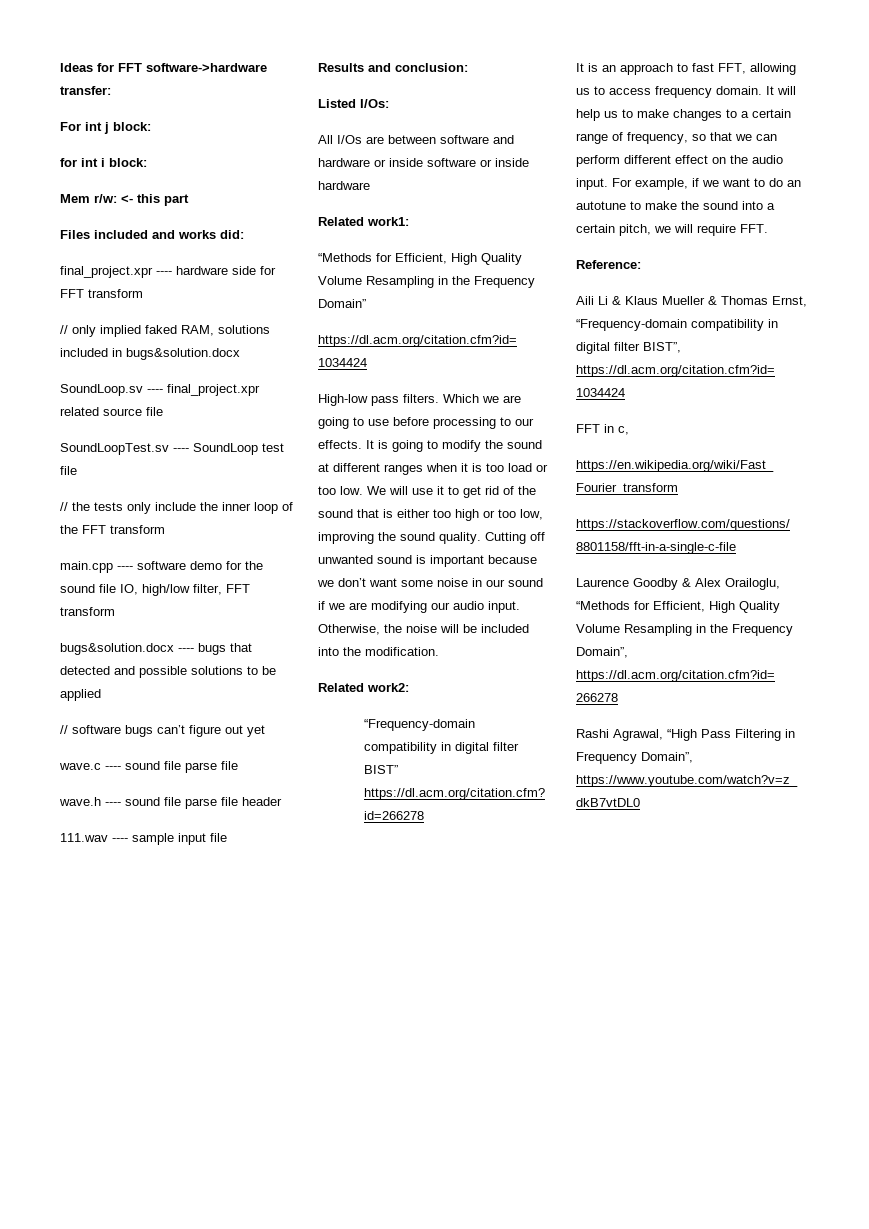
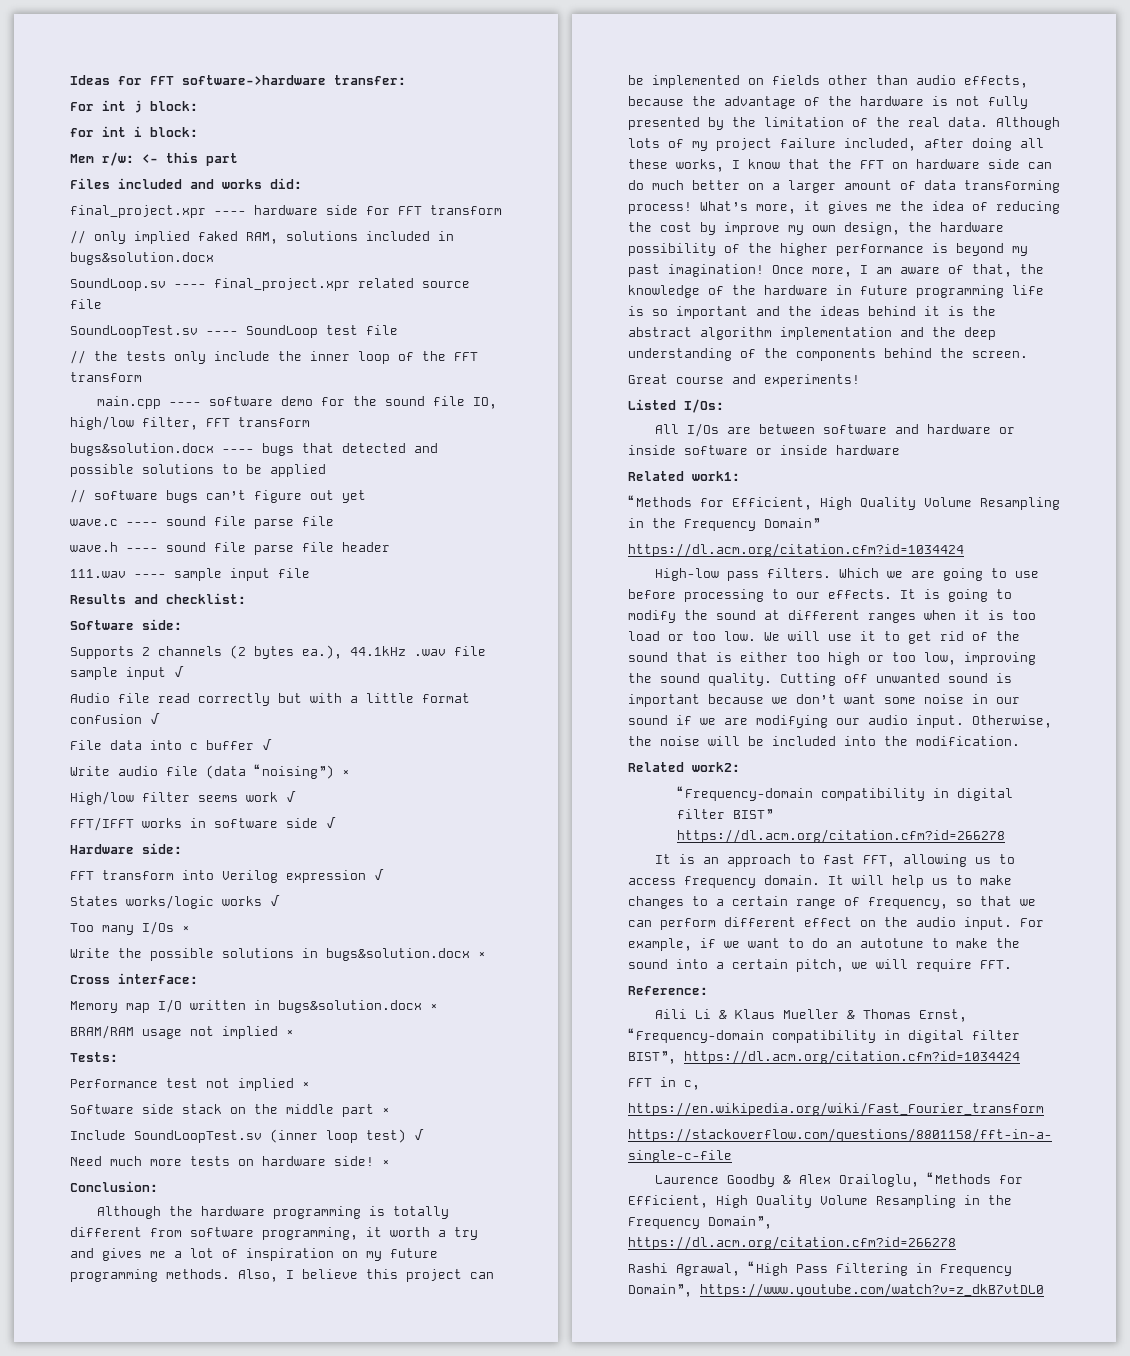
- Results and conclusion:
+ Results and checklist:
+ Software side:
+ Supports 2 channels (2 bytes ea.), 44.1kHz .wav file sample input √
+ Audio file read correctly but with a little format confusion √
+ File data into c buffer √
+ Write audio file (data “noising”) ×
+ High/low filter seems work √
+ FFT/IFFT works in software side √
+ Hardware side:
+ FFT transform into Verilog expression √
+ States works/logic works √
+ Too many I/Os ×
+ Write the possible solutions in bugs&solution.docx ×
+ Cross interface:
+ Memory map I/O written in bugs&solution.docx ×
+ BRAM/RAM usage not implied ×
+ Tests:
+ Performance test not implied ×
+ Software side stack on the middle part ×
+ Include SoundLoopTest.sv (inner loop test) √
+ Need much more tests on hardware side! ×
+ Conclusion:
+ Although the hardware programming is totally different from software programming, it worth a try and gives me a lot of inspiration on my future programming methods. Also, I believe this project can be implemented on fields other than audio effects, because the advantage of the hardware is not fully presented by the limitation of the real data. Although lots of my project failure included, after doing all these works, I know that the FFT on hardware side can do much better on a larger amount of data transforming process! What’s more, it gives me the idea of reducing the cost by improve my own design, the hardware possibility of the higher performance is beyond my past imagination! Once more, I am aware of that, the knowledge of the hardware in future programming life is so important and the ideas behind it is the abstract algorithm implementation and the deep understanding of the components behind the screen.
+ Great course and experiments!

